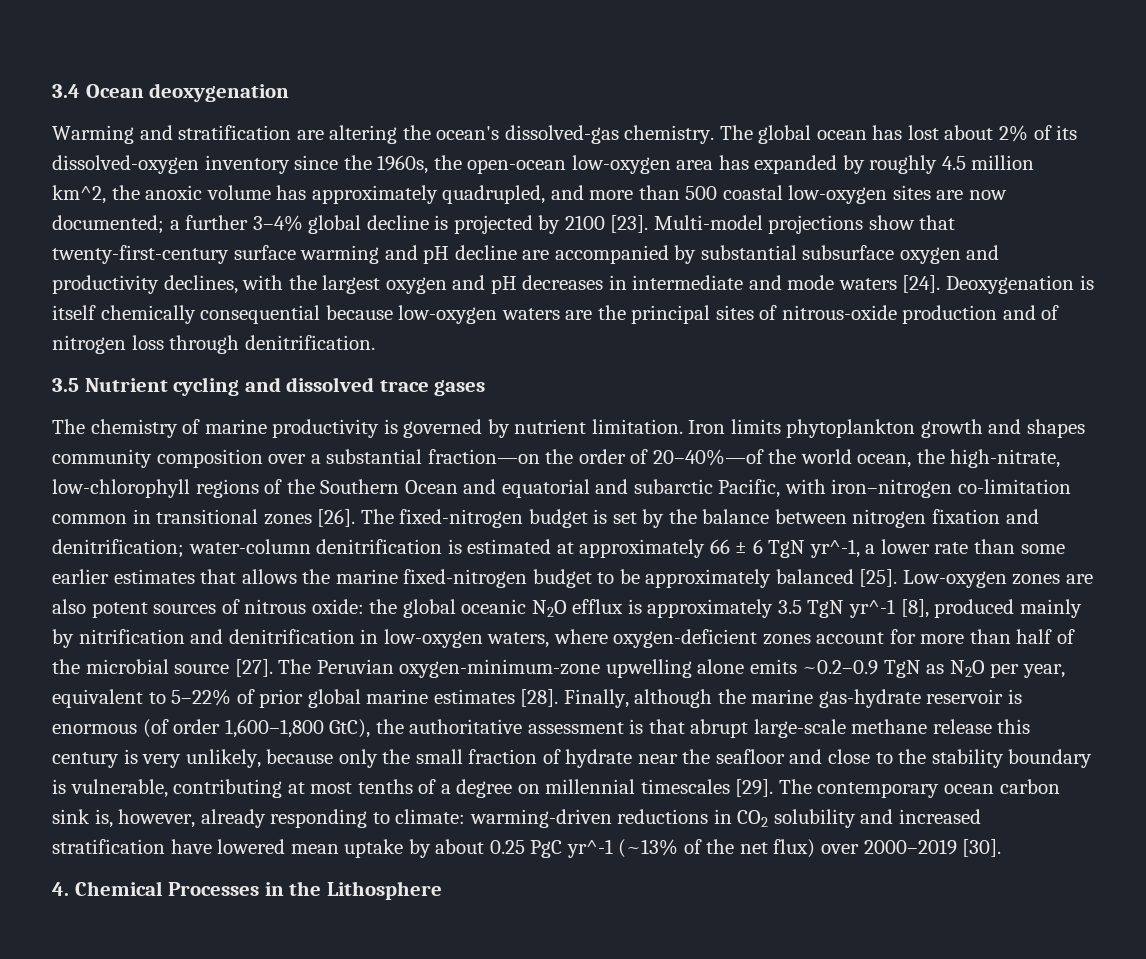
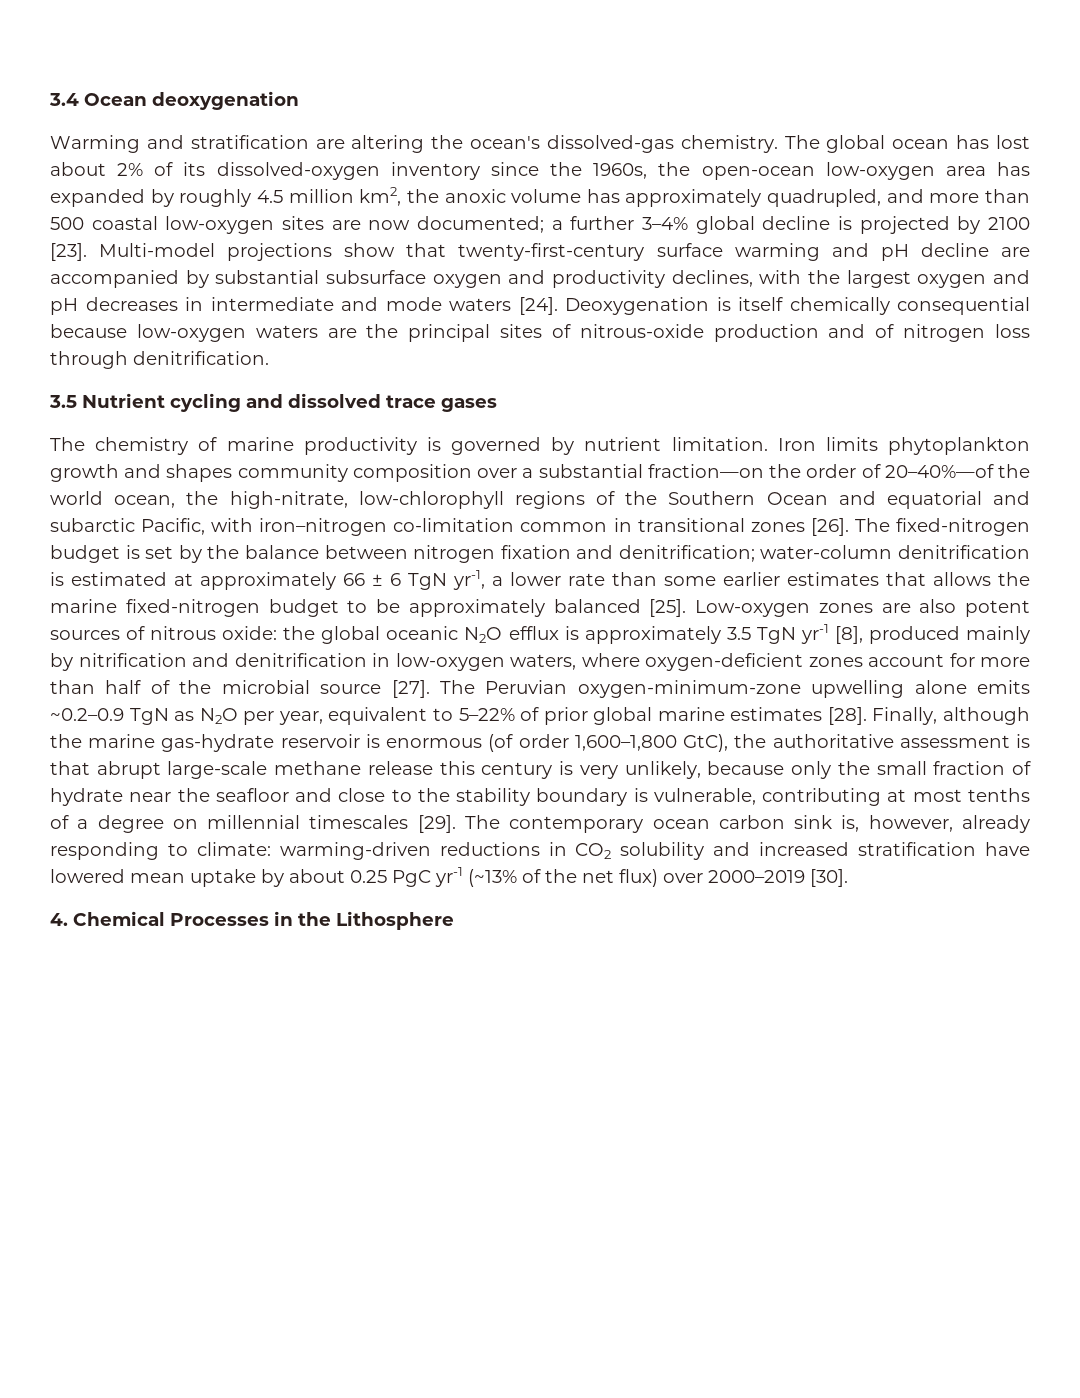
- The global ocean has lost about 2% of its dissolved-oxygen inventory since the 1960s, the open-ocean low-oxygen area has expanded by roughly 4.5 million km^2, the anoxic volume has approximately quadrupled, and more than 500 coastal low-oxygen sites are now documented; a further 3–4% global decline is projected by 2100 [23].
+ The global ocean has lost about 2% of its dissolved-oxygen inventory since the 1960s, the open-ocean low-oxygen area has expanded by roughly 4.5 million km2, the anoxic volume has approximately quadrupled, and more than 500 coastal low-oxygen sites are now documented; a further 3–4% global decline is projected by 2100 [23].
- The fixed-nitrogen budget is set by the balance between nitrogen fixation and denitrification; water-column denitrification is estimated at approximately 66 ± 6 TgN yr^-1, a lower rate than some earlier estimates that allows the marine fixed-nitrogen budget to be approximately balanced [25].
+ The fixed-nitrogen budget is set by the balance between nitrogen fixation and denitrification; water-column denitrification is estimated at approximately 66 ± 6 TgN yr-1, a lower rate than some earlier estimates that allows the marine fixed-nitrogen budget to be approximately balanced [25].
- Low-oxygen zones are also potent sources of nitrous oxide: the global oceanic N2O efflux is approximately 3.5 TgN yr^-1 [8], produced mainly by nitrification and denitrification in low-oxygen waters, where oxygen-deficient zones account for more than half of the microbial source [27].
+ Low-oxygen zones are also potent sources of nitrous oxide: the global oceanic N2O efflux is approximately 3.5 TgN yr-1 [8], produced mainly by nitrification and denitrification in low-oxygen waters, where oxygen-deficient zones account for more than half of the microbial source [27].
- The contemporary ocean carbon sink is, however, already responding to climate: warming-driven reductions in CO2 solubility and increased stratification have lowered mean uptake by about 0.25 PgC yr^-1 (~13% of the net flux) over 2000–2019 [30].
+ The contemporary ocean carbon sink is, however, already responding to climate: warming-driven reductions in CO2 solubility and increased stratification have lowered mean uptake by about 0.25 PgC yr-1 (~13% of the net flux) over 2000–2019 [30].

